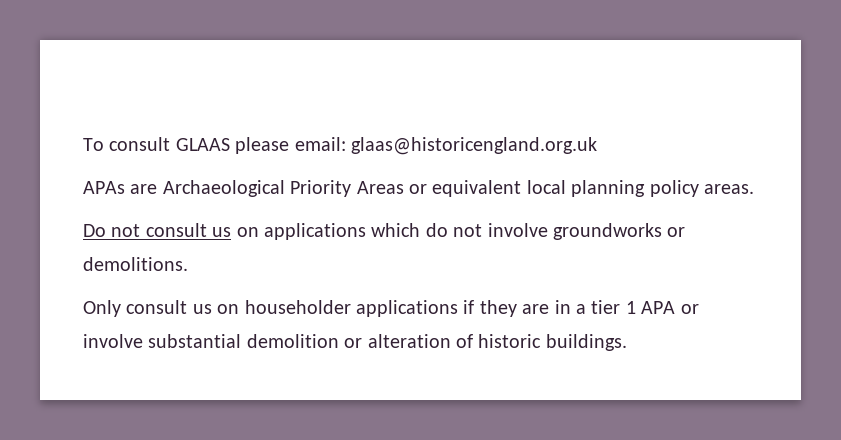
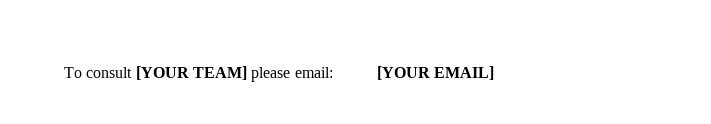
- To consult GLAAS please email: glaas@historicengland.org.uk
- APAs are Archaeological Priority Areas or equivalent local planning policy areas.
- Do not consult us on applications which do not involve groundworks or demolitions.
- Only consult us on householder applications if they are in a tier 1 APA or involve substantial demolition or alteration of historic buildings.
+ To consult [YOUR TEAM] please email: [YOUR EMAIL]

